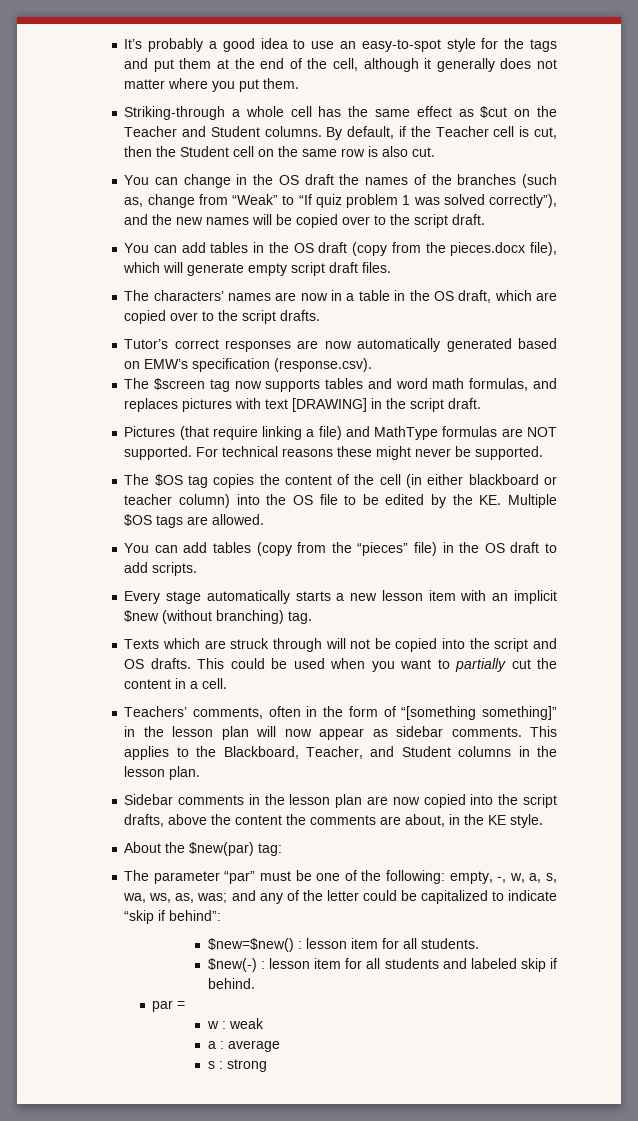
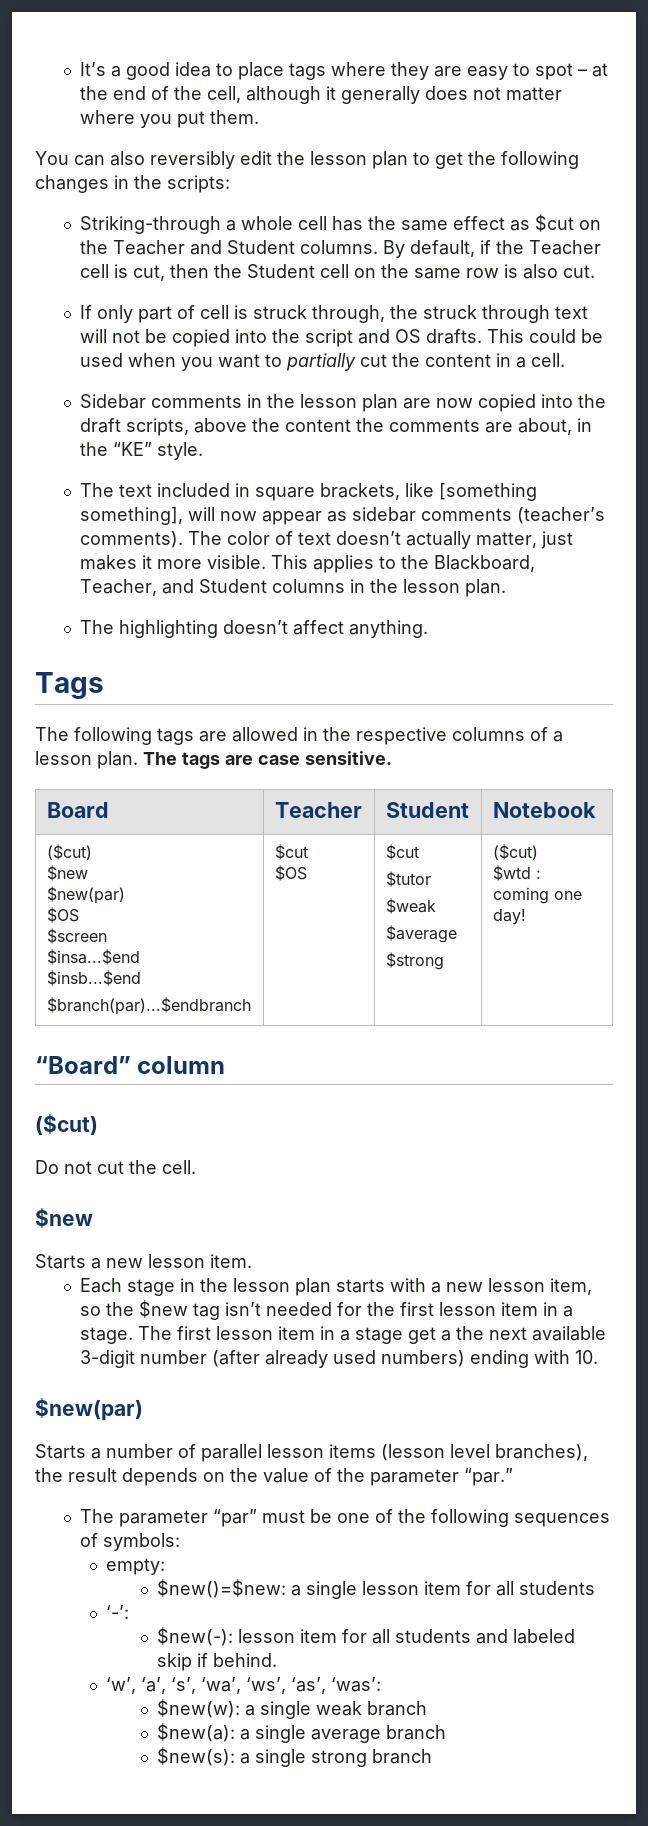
- It’s probably a good idea to use an easy-to-spot style for the tags and put them at the end of the cell, although it generally does not matter where you put them.
+ It’s a good idea to place tags where they are easy to spot – at the end of the cell, although it generally does not matter where you put them.
+ You can also reversibly edit the lesson plan to get the following changes in the scripts:
- You can change in the OS draft the names of the branches (such as, change from “Weak” to “If quiz problem 1 was solved correctly”), and the new names will be copied over to the script draft.
- You can add tables in the OS draft (copy from the pieces.docx file), which will generate empty script draft files.
- The characters’ names are now in a table in the OS draft, which are copied over to the script drafts.
- Tutor’s correct responses are now automatically generated based on EMW’s specification (response.csv).
- The $screen tag now supports tables and word math formulas, and replaces pictures with text [DRAWING] in the script draft.
- Pictures (that require linking a file) and MathType formulas are NOT supported. For technical reasons these might never be supported.
- The $OS tag copies the content of the cell (in either blackboard or teacher column) into the OS file to be edited by the KE. Multiple $OS tags are allowed.
- You can add tables (copy from the “pieces” file) in the OS draft to add scripts.
- Every stage automatically starts a new lesson item with an implicit $new (without branching) tag.
- Texts which are struck through will not be copied into the script and OS drafts.
+ If only part of cell is struck through, the struck through text will not be copied into the script and OS drafts.
- Teachers’ comments, often in the form of “[something something]” in the lesson plan will now appear as sidebar comments.
+ Sidebar comments in the lesson plan are now copied into the draft scripts, above the content the comments are about, in the “KE” style.
+ The text included in square brackets, like [something something], will now appear as sidebar comments (teacher’s comments). The color of text doesn’t actually matter, just makes it more visible.
- Sidebar comments in the lesson plan are now copied into the script drafts, above the content the comments are about, in the KE style.
- About the $new(par) tag:
+ The highlighting doesn’t affect anything.
+ Tags
+ The following tags are allowed in the respective columns of a lesson plan. The tags are case sensitive.
+ Board | Teacher | Student | Notebook
+ ($cut)
+ $new
+ $new(par)
+ $OS
+ $screen
+ $insa...$end
+ $insb...$end
+ $branch(par)...$endbranch | $cut
+ $OS | $cut
+ $tutor
+ $weak
+ $average
+ $strong | ($cut)
+ $wtd : coming one day!
+ “Board” column
+ ($cut)
+ Do not cut the cell.
+ $new
+ Starts a new lesson item.
+ Each stage in the lesson plan starts with a new lesson item, so the $new tag isn’t needed for the first lesson item in a stage. The first lesson item in a stage get a the next available 3-digit number (after already used numbers) ending with 10.
+ $new(par)
+ Starts a number of parallel lesson items (lesson level branches), the result depends on the value of the parameter “par.”
- The parameter “par” must be one of the following: empty, -, w, a, s, wa, ws, as, was; and any of the letter could be capitalized to indicate “skip if behind”:
- $new=$new() : lesson item for all students.
- $new(-) : lesson item for all students and labeled skip if behind.
+ The parameter “par” must be one of the following sequences of symbols:
+ empty:
+ $new()=$new: a single lesson item for all students
+ ‘-’:
+ $new(-): lesson item for all students and labeled skip if behind.
- par =
- w : weak
- a : average
- s : strong
+ ‘w’, ‘a’, ‘s’, ‘wa’, ‘ws’, ‘as’, ‘was’:
+ $new(w): a single weak branch
+ $new(a): a single average branch
+ $new(s): a single strong branch

